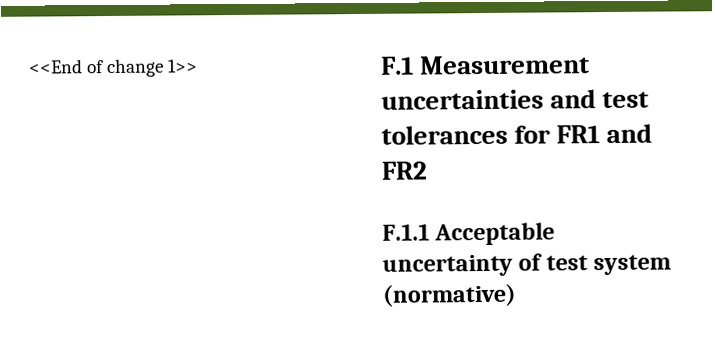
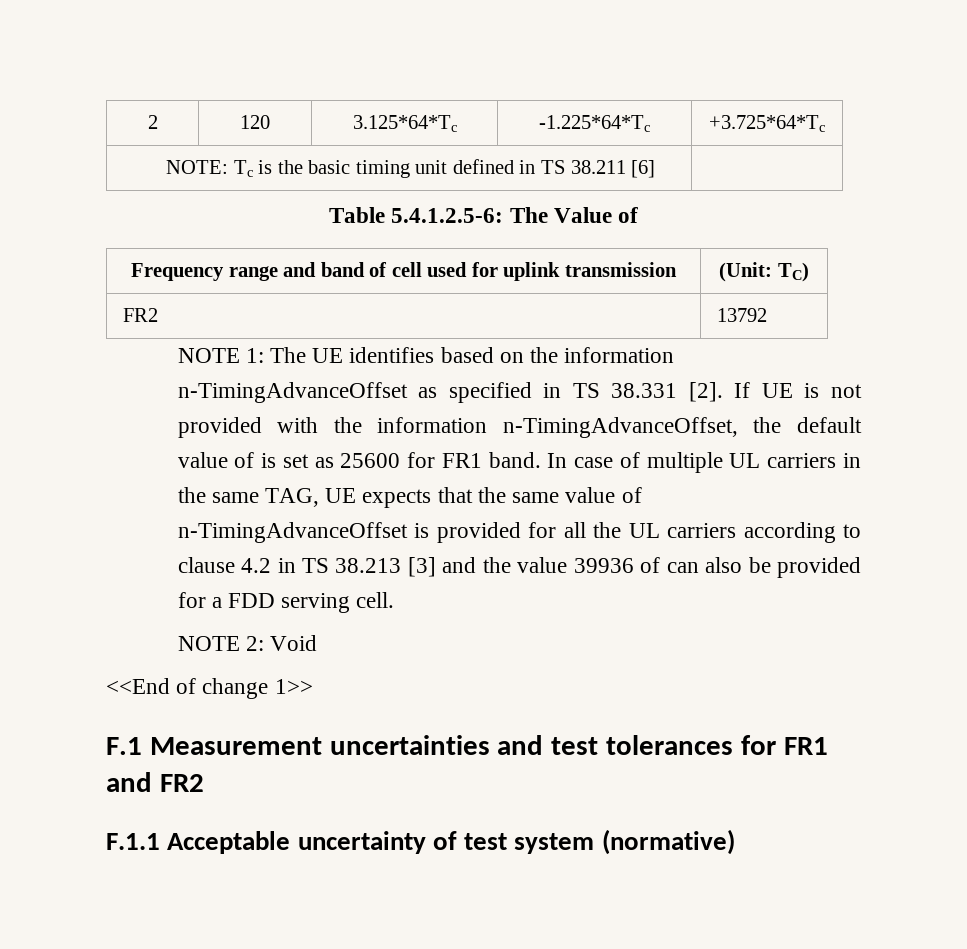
+ 2 | 120 | 3.125*64*Tc | -1.225*64*Tc | +3.725*64*Tc
+ NOTE: Tc is the basic timing unit defined in TS 38.211 [6] |
+ Table 5.4.1.2.5-6: The Value of
+ Frequency range and band of cell used for uplink transmission | (Unit: TC)
+ FR2 | 13792
+ NOTE 1: The UE identifies based on the information n-TimingAdvanceOffset as specified in TS 38.331 [2]. If UE is not provided with the information n-TimingAdvanceOffset, the default value of is set as 25600 for FR1 band. In case of multiple UL carriers in the same TAG, UE expects that the same value of n-TimingAdvanceOffset is provided for all the UL carriers according to clause 4.2 in TS 38.213 [3] and the value 39936 of can also be provided for a FDD serving cell.
+ NOTE 2: Void

